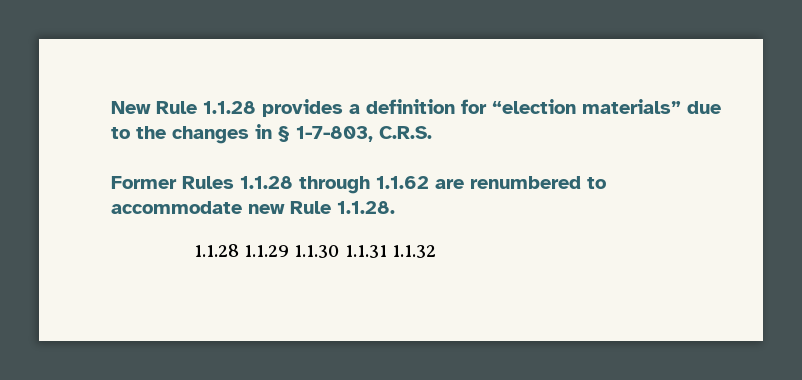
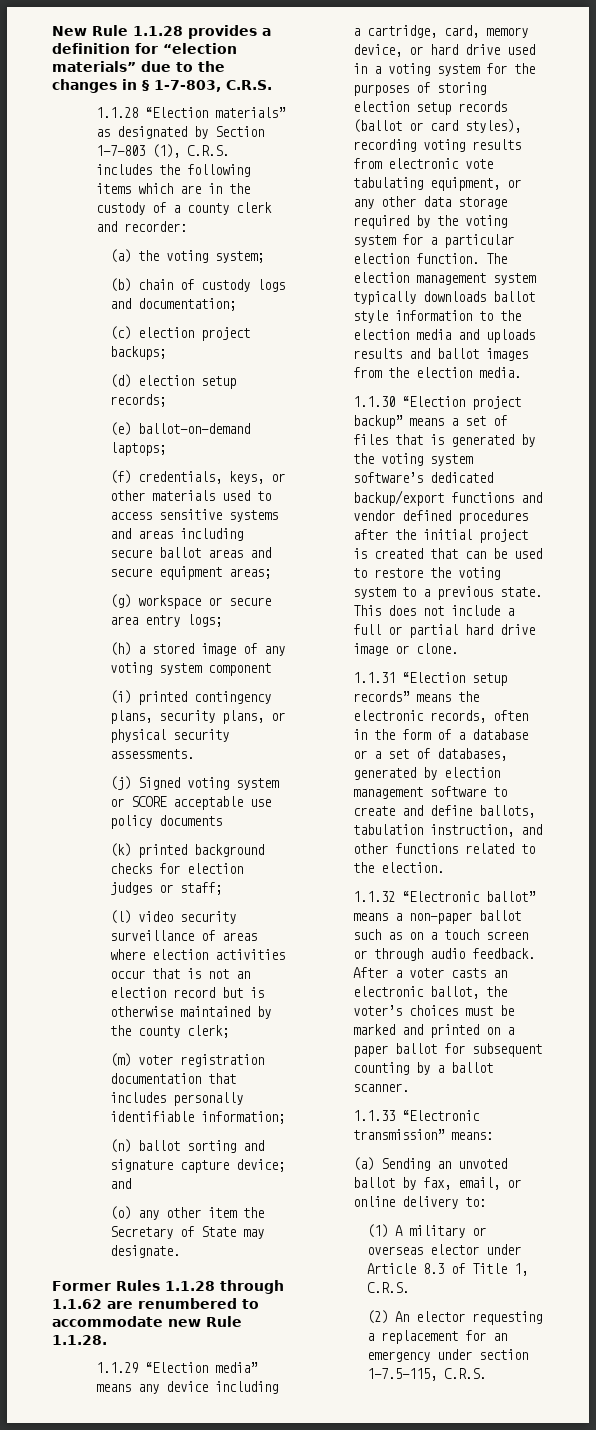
+ 1.1.28 “Election materials” as designated by Section 1-7-803 (1), C.R.S. includes the following items which are in the custody of a county clerk and recorder:
+ (a) the voting system;
+ (b) chain of custody logs and documentation;
+ (c) election project backups;
+ (d) election setup records;
+ (e) ballot-on-demand laptops;
+ (f) credentials, keys, or other materials used to access sensitive systems and areas including secure ballot areas and secure equipment areas;
+ (g) workspace or secure area entry logs;
+ (h) a stored image of any voting system component
+ (i) printed contingency plans, security plans, or physical security assessments.
+ (j) Signed voting system or SCORE acceptable use policy documents
+ (k) printed background checks for election judges or staff;
+ (l) video security surveillance of areas where election activities occur that is not an election record but is otherwise maintained by the county clerk;
+ (m) voter registration documentation that includes personally identifiable information;
+ (n) ballot sorting and signature capture device; and
+ (o) any other item the Secretary of State may designate.
- 1.1.28 1.1.29 1.1.30 1.1.31 1.1.32
+ 1.1.29 “Election media” means any device including a cartridge, card, memory device, or hard drive used in a voting system for the purposes of storing election setup records (ballot or card styles), recording voting results from electronic vote tabulating equipment, or any other data storage required by the voting system for a particular election function. The election management system typically downloads ballot style information to the election media and uploads results and ballot images from the election media.
+ 1.1.30 “Election project backup” means a set of files that is generated by the voting system software’s dedicated backup/export functions and vendor defined procedures after the initial project is created that can be used to restore the voting system to a previous state. This does not include a full or partial hard drive image or clone.
+ 1.1.31 “Election setup records” means the electronic records, often in the form of a database or a set of databases, generated by election management software to create and define ballots, tabulation instruction, and other functions related to the election.
+ 1.1.32 “Electronic ballot” means a non-paper ballot such as on a touch screen or through audio feedback. After a voter casts an electronic ballot, the voter’s choices must be marked and printed on a paper ballot for subsequent counting by a ballot scanner.
+ 1.1.33 “Electronic transmission” means:
+ (a) Sending an unvoted ballot by fax, email, or online delivery to:
+ (1) A military or overseas elector under Article 8.3 of Title 1, C.R.S.
+ (2) An elector requesting a replacement for an emergency under section 1-7.5-115, C.R.S.

